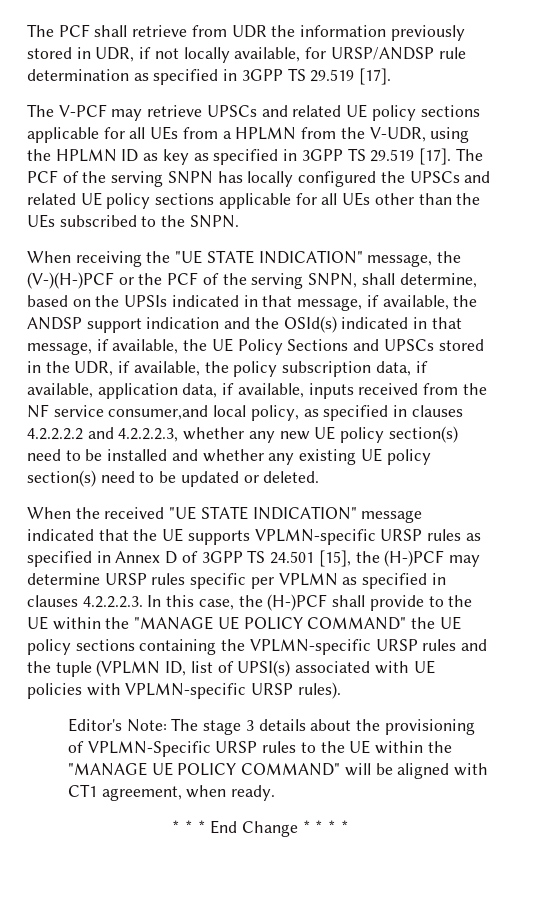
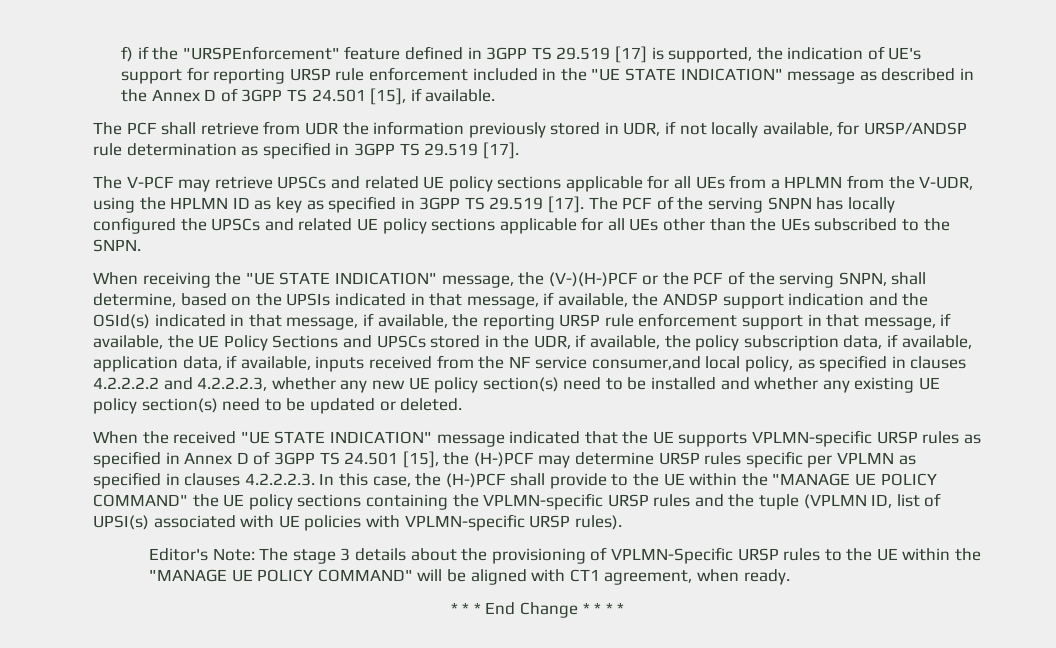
+ f) if the "URSPEnforcement" feature defined in 3GPP TS 29.519 [17] is supported, the indication of UE's support for reporting URSP rule enforcement included in the "UE STATE INDICATION" message as described in the Annex D of 3GPP TS 24.501 [15], if available.
- When receiving the "UE STATE INDICATION" message, the (V-)(H-)PCF or the PCF of the serving SNPN, shall determine, based on the UPSIs indicated in that message, if available, the ANDSP support indication and the OSId(s) indicated in that message, if available, the UE Policy Sections and UPSCs stored in the UDR, if available, the policy subscription data, if available, application data, if available, inputs received from the NF service consumer,and local policy, as specified in clauses 4.2.2.2.2 and 4.2.2.2.3, whether any new UE policy section(s) need to be installed and whether any existing UE policy section(s) need to be updated or deleted.
+ When receiving the "UE STATE INDICATION" message, the (V-)(H-)PCF or the PCF of the serving SNPN, shall determine, based on the UPSIs indicated in that message, if available, the ANDSP support indication and the OSId(s) indicated in that message, if available, the reporting URSP rule enforcement support in that message, if available, the UE Policy Sections and UPSCs stored in the UDR, if available, the policy subscription data, if available, application data, if available, inputs received from the NF service consumer,and local policy, as specified in clauses 4.2.2.2.2 and 4.2.2.2.3, whether any new UE policy section(s) need to be installed and whether any existing UE policy section(s) need to be updated or deleted.

